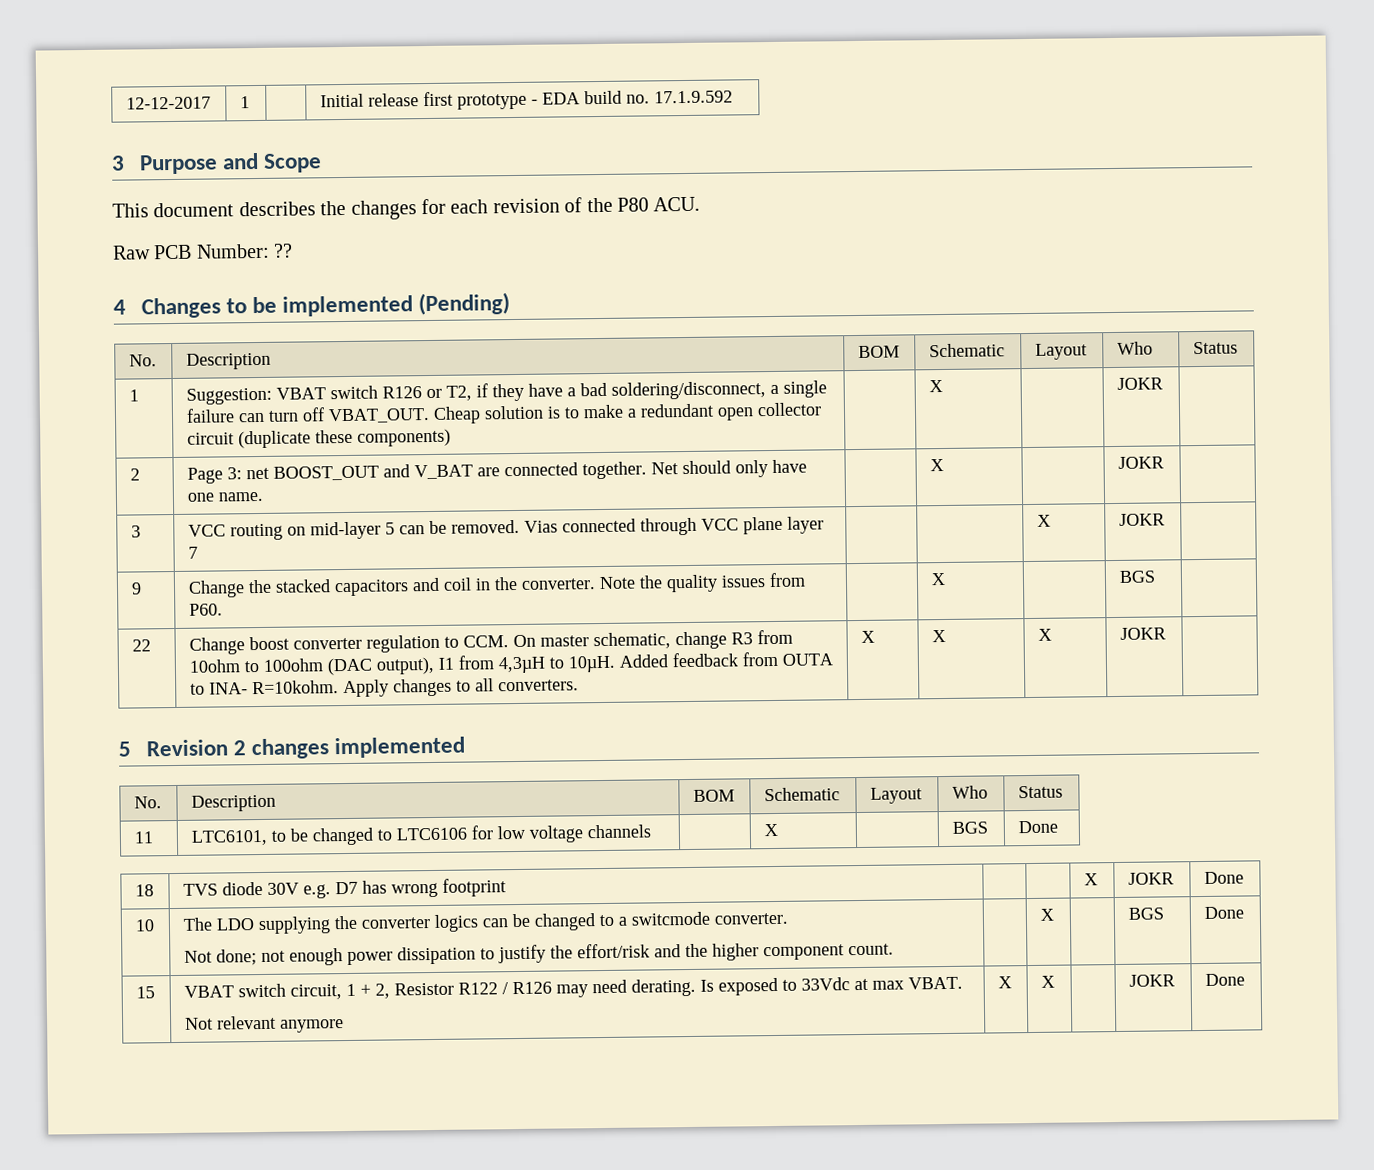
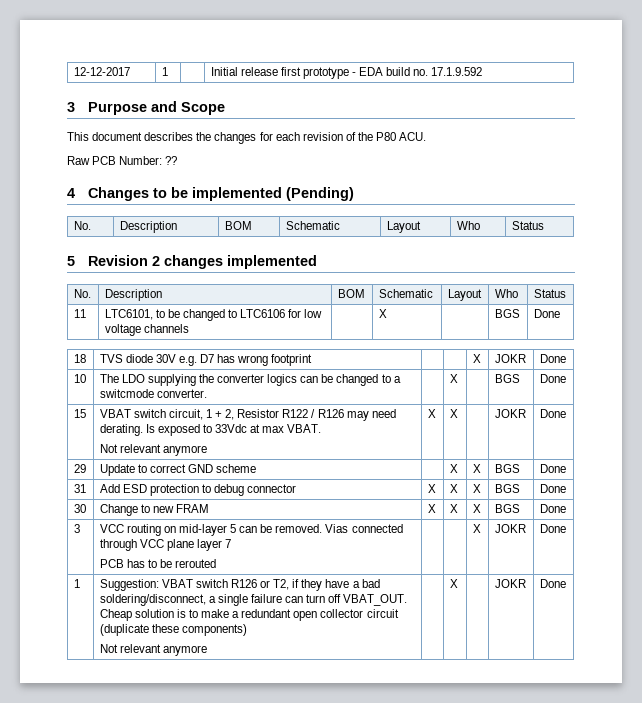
- 1 | Suggestion: VBAT switch R126 or T2, if they have a bad soldering/disconnect, a single failure can turn off VBAT_OUT. Cheap solution is to make a redundant open collector circuit (duplicate these components) | | X | | JOKR |
- 2 | Page 3: net BOOST_OUT and V_BAT are connected together. Net should only have one name. | | X | | JOKR |
- 3 | VCC routing on mid-layer 5 can be removed. Vias connected through VCC plane layer 7 | | | X | JOKR |
- 9 | Change the stacked capacitors and coil in the converter. Note the quality issues from P60. | | X | | BGS |
- 22 | Change boost converter regulation to CCM. On master schematic, change R3 from 10ohm to 100ohm (DAC output), I1 from 4,3µH to 10µH. Added feedback from OUTA to INA- R=10kohm. Apply changes to all converters. | X | X | X | JOKR |
- 10 | The LDO supplying the converter logics can be changed to a switcmode converter.
- Not done; not enough power dissipation to justify the effort/risk and the higher component count. | | X | | BGS | Done
+ 10 | The LDO supplying the converter logics can be changed to a switcmode converter. | | X | | BGS | Done
+ 29 | Update to correct GND scheme | | X | X | BGS | Done
+ 31 | Add ESD protection to debug connector | X | X | X | BGS | Done
+ 30 | Change to new FRAM | X | X | X | BGS | Done
+ 3 | VCC routing on mid-layer 5 can be removed. Vias connected through VCC plane layer 7
+ PCB has to be rerouted | | | X | JOKR | Done
+ 1 | Suggestion: VBAT switch R126 or T2, if they have a bad soldering/disconnect, a single failure can turn off VBAT_OUT. Cheap solution is to make a redundant open collector circuit (duplicate these components)
+ Not relevant anymore | | X | | JOKR | Done

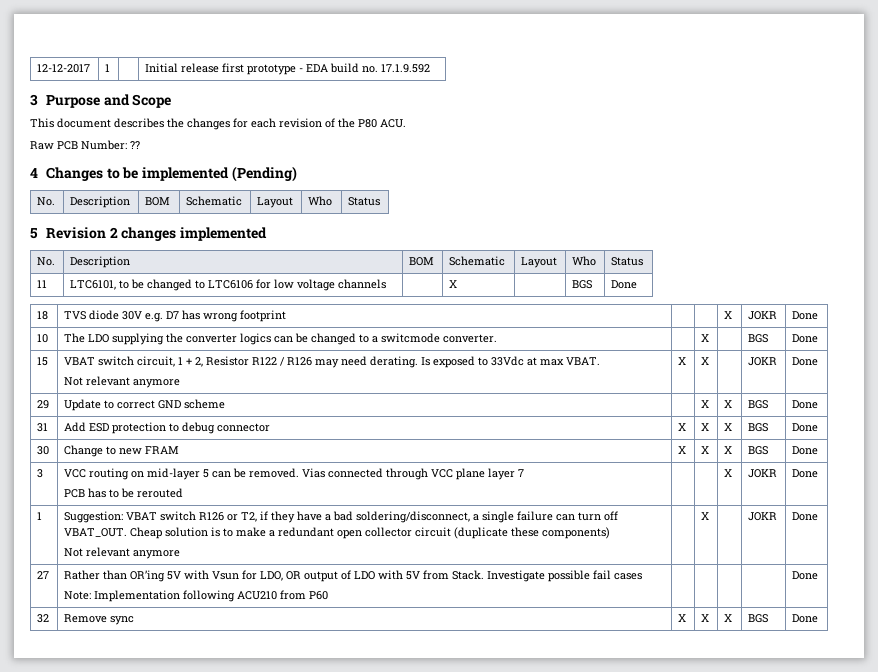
+ 27 | Rather than OR’ing 5V with Vsun for LDO, OR output of LDO with 5V from Stack. Investigate possible fail cases
+ Note: Implementation following ACU210 from P60 | | | | | Done
+ 32 | Remove sync | X | X | X | BGS | Done

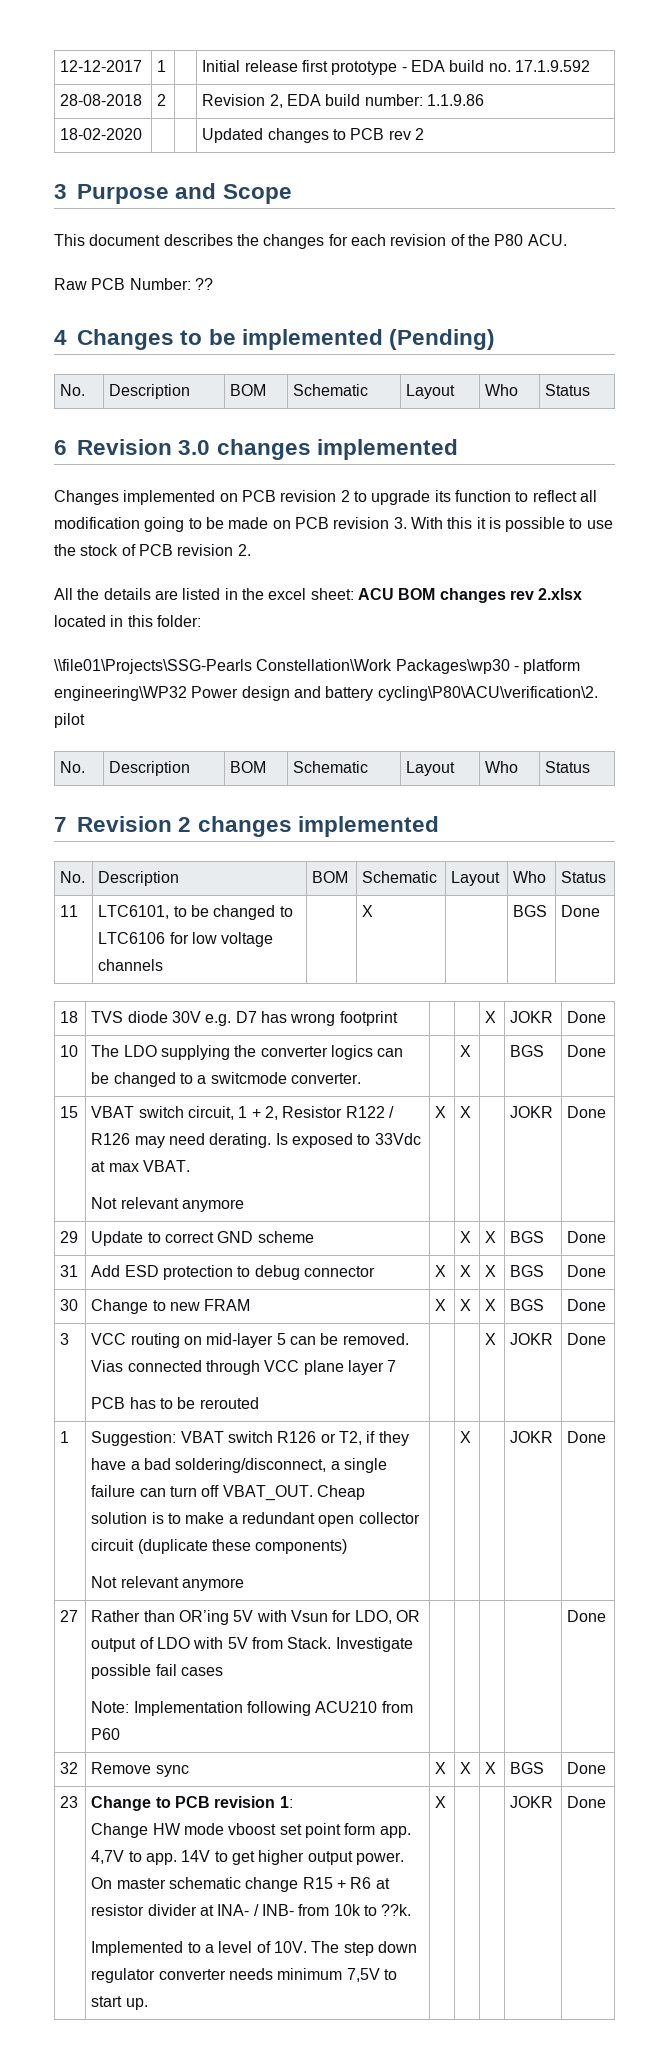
+ 28-08-2018 | 2 | | Revision 2, EDA build number: 1.1.9.86
+ 18-02-2020 | | | Updated changes to PCB rev 2
- 5 Revision 2 changes implemented
+ 6 Revision 3.0 changes implemented
+ Changes implemented on PCB revision 2 to upgrade its function to reflect all modification going to be made on PCB revision 3. With this it is possible to use the stock of PCB revision 2.
+ All the details are listed in the excel sheet: ACU BOM changes rev 2.xlsx located in this folder:
+ \\file01\Projects\SSG-Pearls Constellation\Work Packages\wp30 - platform engineering\WP32 Power design and battery cycling\P80\ACU\verification\2. pilot
+ No. | Description | BOM | Schematic | Layout | Who | Status
+ 7 Revision 2 changes implemented
+ 23 | Change to PCB revision 1:
+ Change HW mode vboost set point form app. 4,7V to app. 14V to get higher output power. On master schematic change R15 + R6 at resistor divider at INA- / INB- from 10k to ??k.
+ Implemented to a level of 10V. The step down regulator converter needs minimum 7,5V to start up. | X | | | JOKR | Done

